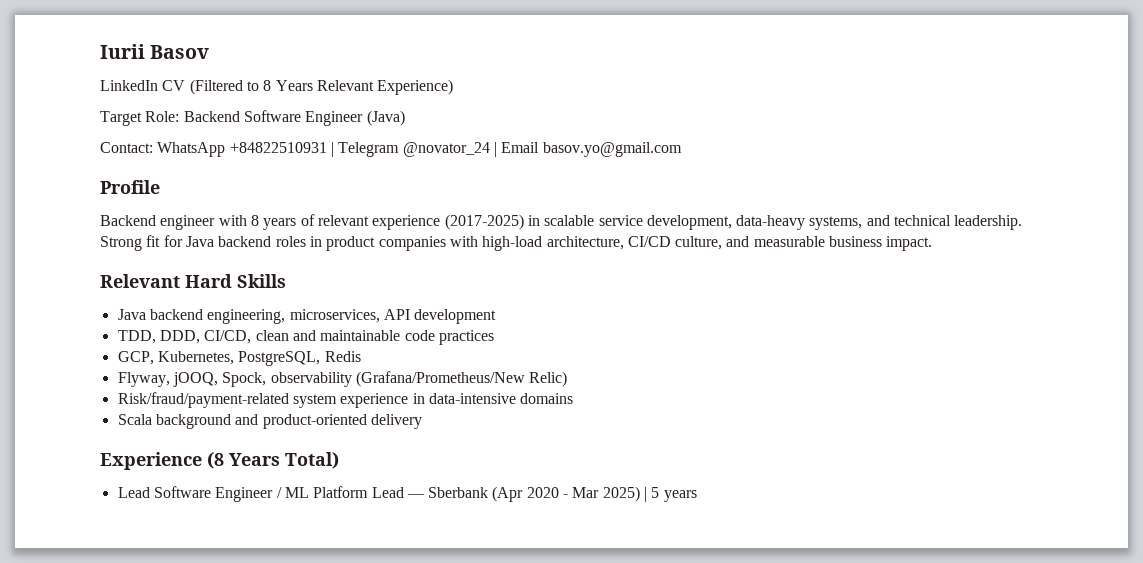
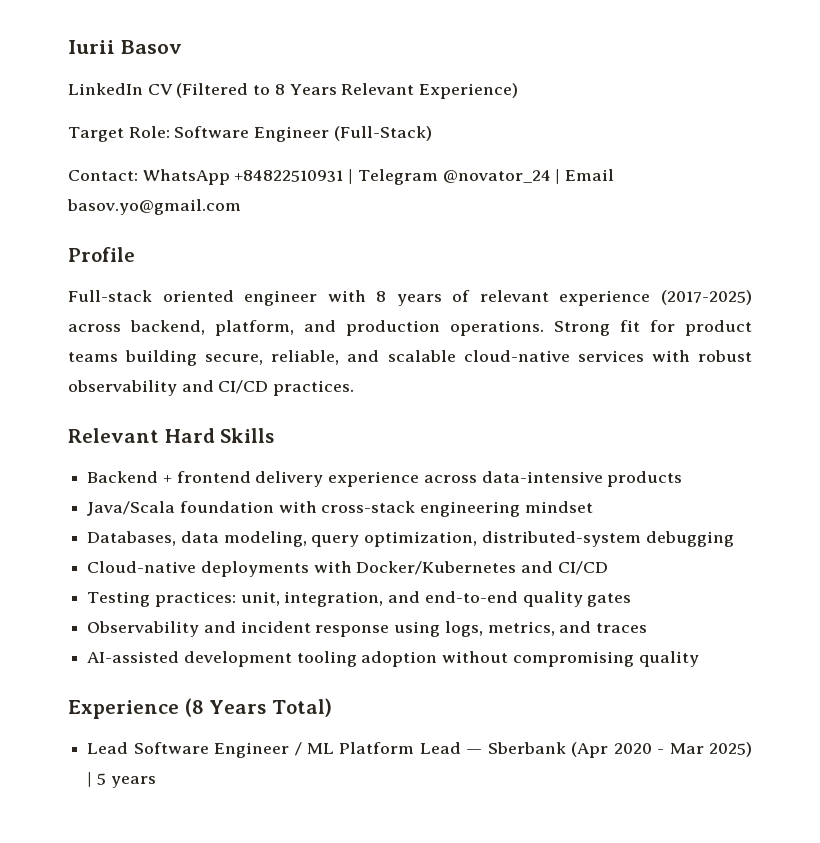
- Target Role: Backend Software Engineer (Java)
+ Target Role: Software Engineer (Full-Stack)
- Backend engineer with 8 years of relevant experience (2017-2025) in scalable service development, data-heavy systems, and technical leadership. Strong fit for Java backend roles in product companies with high-load architecture, CI/CD culture, and measurable business impact.
+ Full-stack oriented engineer with 8 years of relevant experience (2017-2025) across backend, platform, and production operations. Strong fit for product teams building secure, reliable, and scalable cloud-native services with robust observability and CI/CD practices.
  Relevant Hard Skills
- Java backend engineering, microservices, API development
- TDD, DDD, CI/CD, clean and maintainable code practices
- GCP, Kubernetes, PostgreSQL, Redis
- Flyway, jOOQ, Spock, observability (Grafana/Prometheus/New Relic)
- Risk/fraud/payment-related system experience in data-intensive domains
- Scala background and product-oriented delivery
+ Backend + frontend delivery experience across data-intensive products
+ Java/Scala foundation with cross-stack engineering mindset
+ Databases, data modeling, query optimization, distributed-system debugging
+ Cloud-native deployments with Docker/Kubernetes and CI/CD
+ Testing practices: unit, integration, and end-to-end quality gates
+ Observability and incident response using logs, metrics, and traces
+ AI-assisted development tooling adoption without compromising quality

